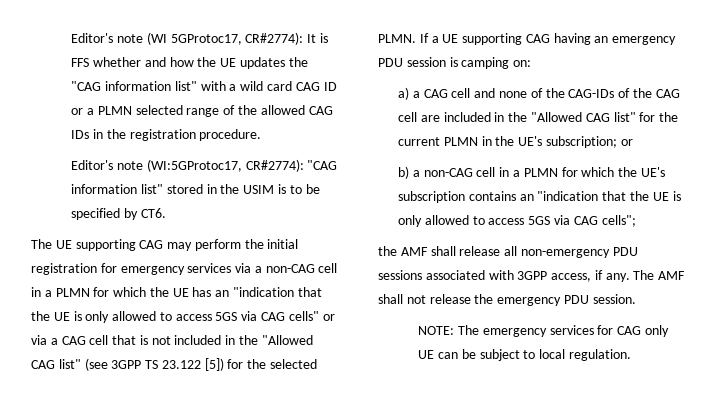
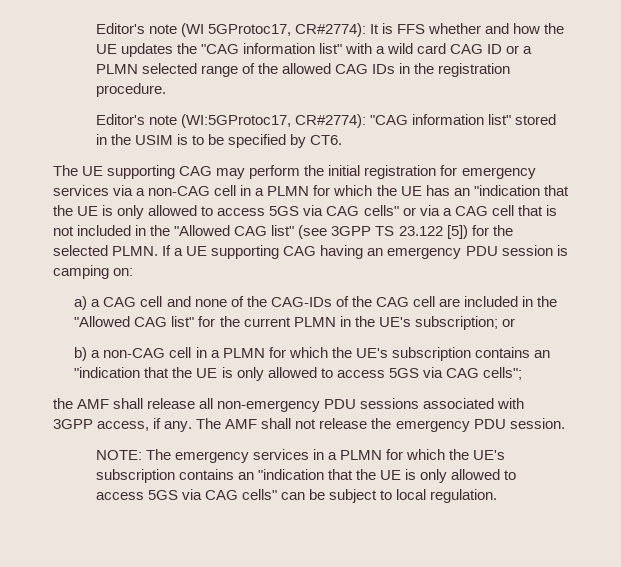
- NOTE: The emergency services for CAG only UE can be subject to local regulation.
+ NOTE: The emergency services in a PLMN for which the UE's subscription contains an "indication that the UE is only allowed to access 5GS via CAG cells" can be subject to local regulation.

